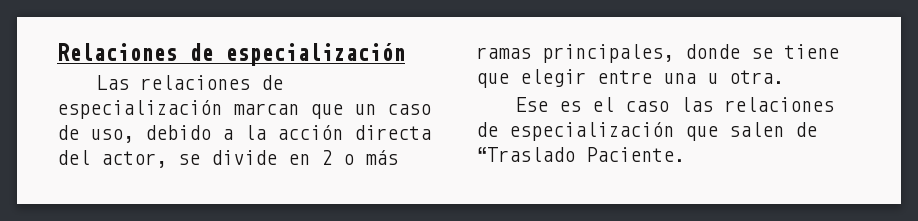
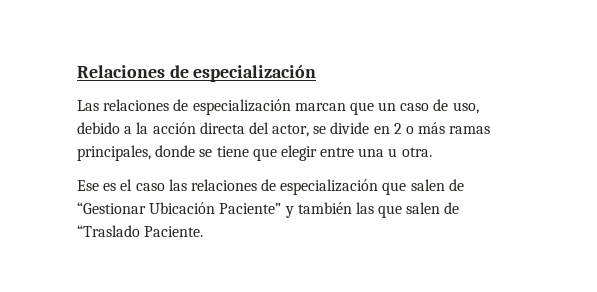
- Ese es el caso las relaciones de especialización que salen de “Traslado Paciente.
+ Ese es el caso las relaciones de especialización que salen de “Gestionar Ubicación Paciente” y también las que salen de “Traslado Paciente.

